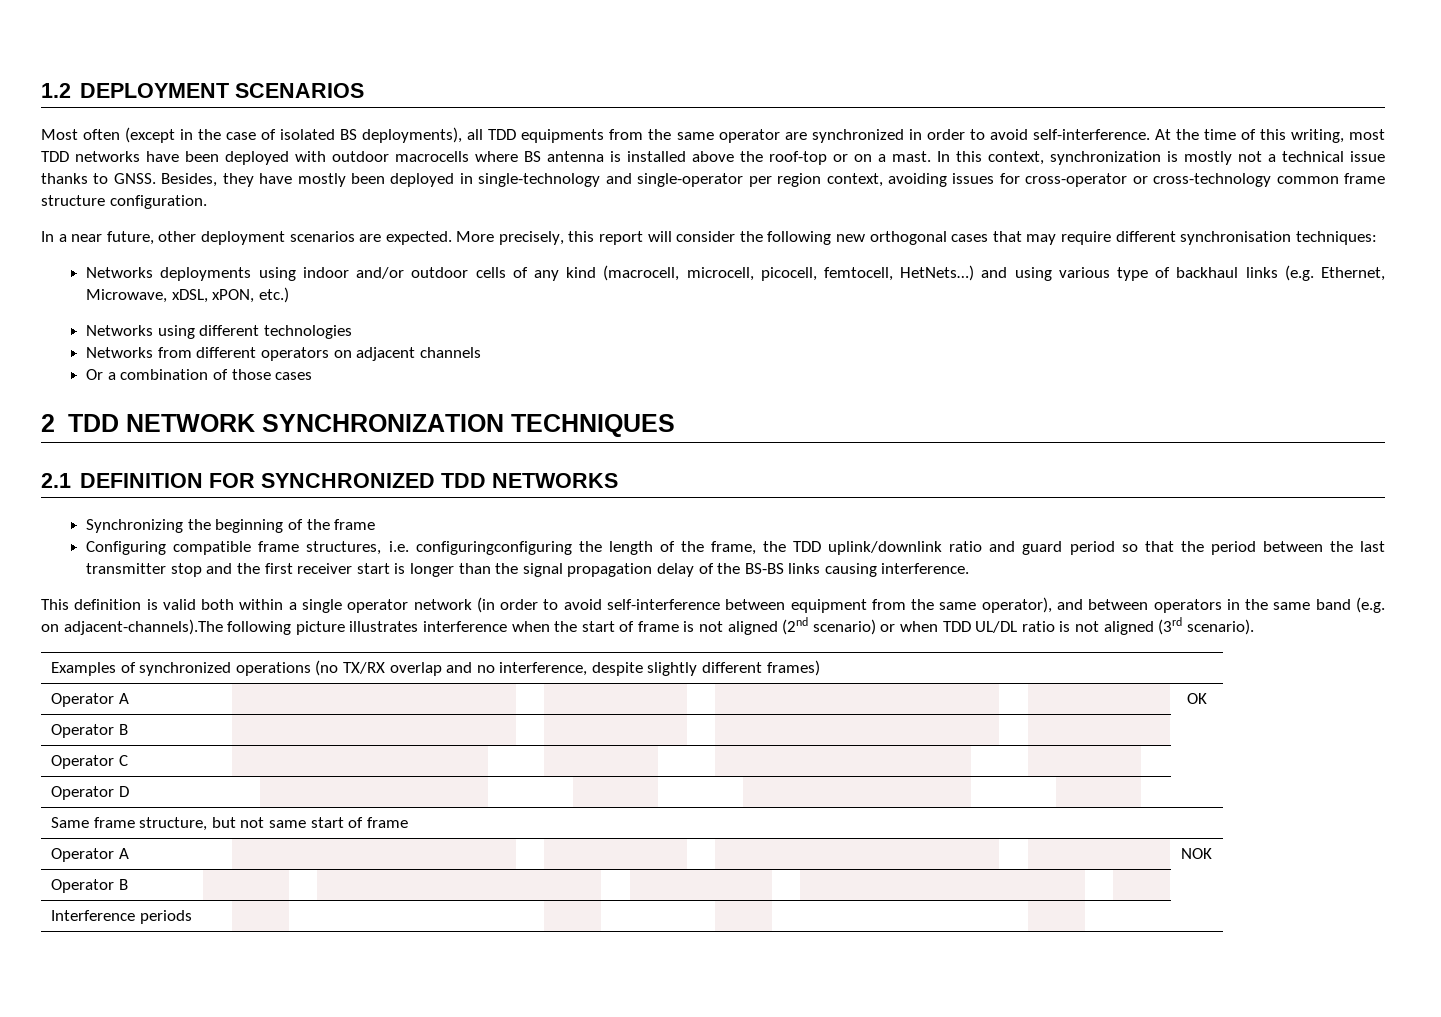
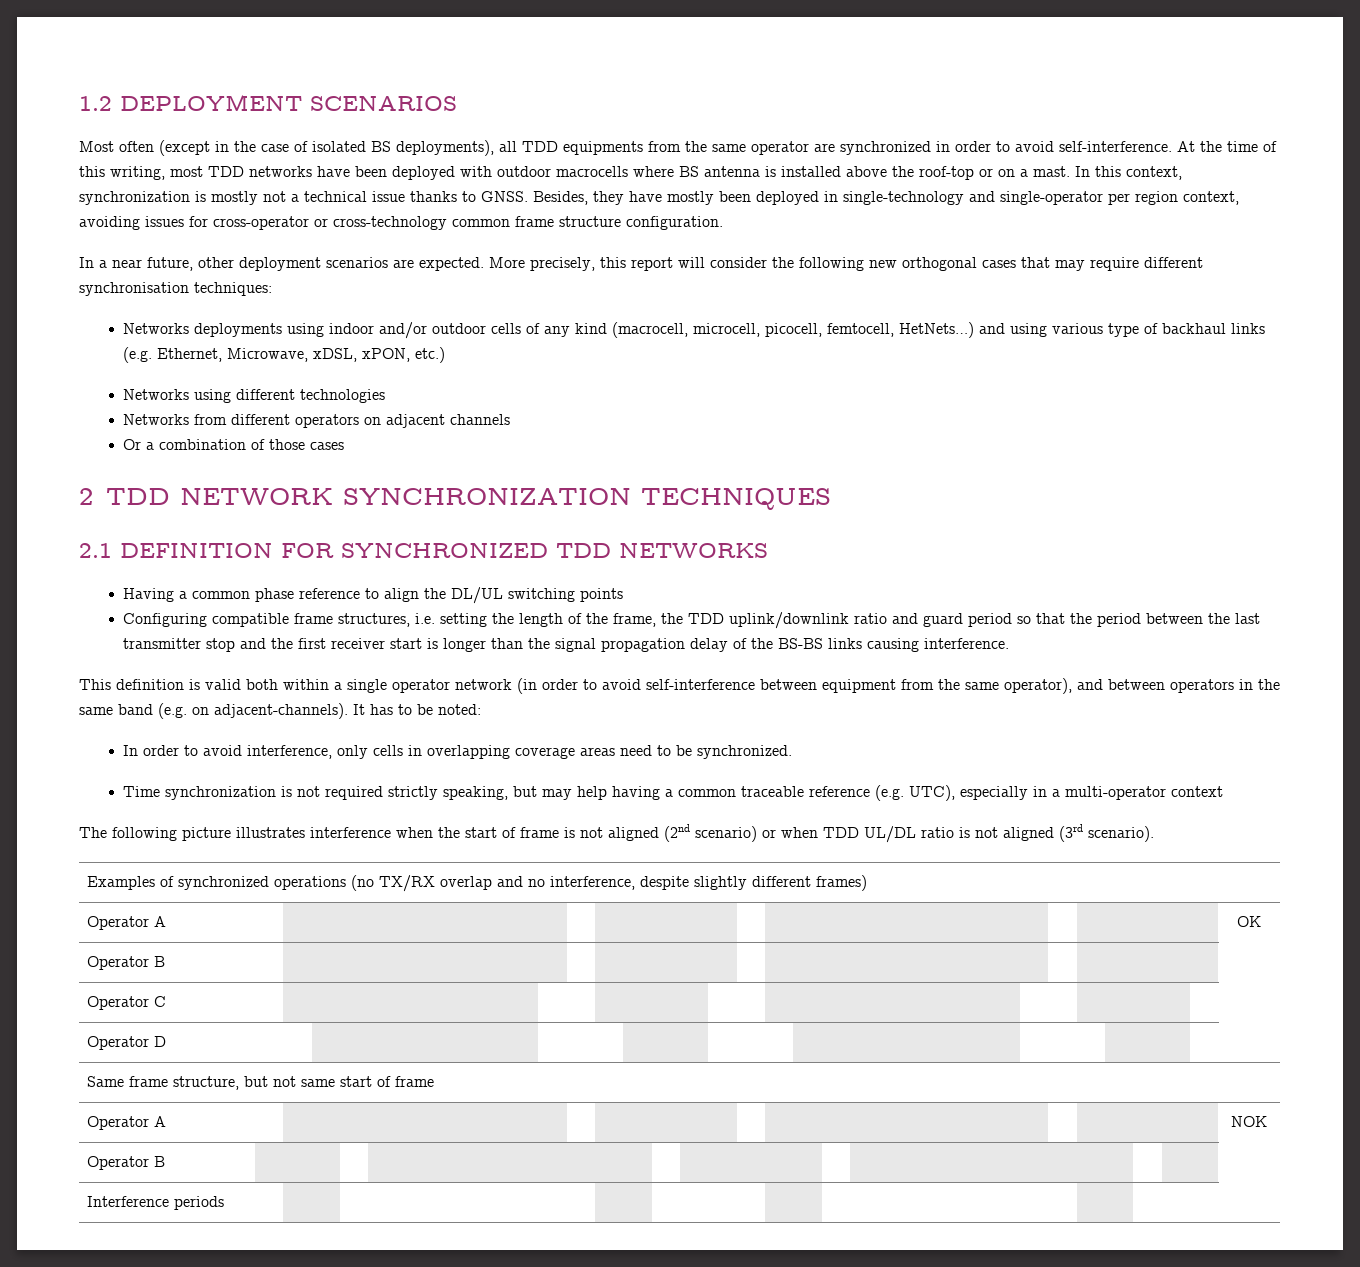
- Synchronizing the beginning of the frame
+ Having a common phase reference to align the DL/UL switching points
- Configuring compatible frame structures, i.e. configuringconfiguring the length of the frame, the TDD uplink/downlink ratio and guard period so that the period between the last transmitter stop and the first receiver start is longer than the signal propagation delay of the BS-BS links causing interference.
+ Configuring compatible frame structures, i.e. setting the length of the frame, the TDD uplink/downlink ratio and guard period so that the period between the last transmitter stop and the first receiver start is longer than the signal propagation delay of the BS-BS links causing interference.
- This definition is valid both within a single operator network (in order to avoid self-interference between equipment from the same operator), and between operators in the same band (e.g. on adjacent-channels).The following picture illustrates interference when the start of frame is not aligned (2nd scenario) or when TDD UL/DL ratio is not aligned (3rd scenario).
+ This definition is valid both within a single operator network (in order to avoid self-interference between equipment from the same operator), and between operators in the same band (e.g. on adjacent-channels). It has to be noted:
+ In order to avoid interference, only cells in overlapping coverage areas need to be synchronized.
+ Time synchronization is not required strictly speaking, but may help having a common traceable reference (e.g. UTC), especially in a multi-operator context
+ The following picture illustrates interference when the start of frame is not aligned (2nd scenario) or when TDD UL/DL ratio is not aligned (3rd scenario).

